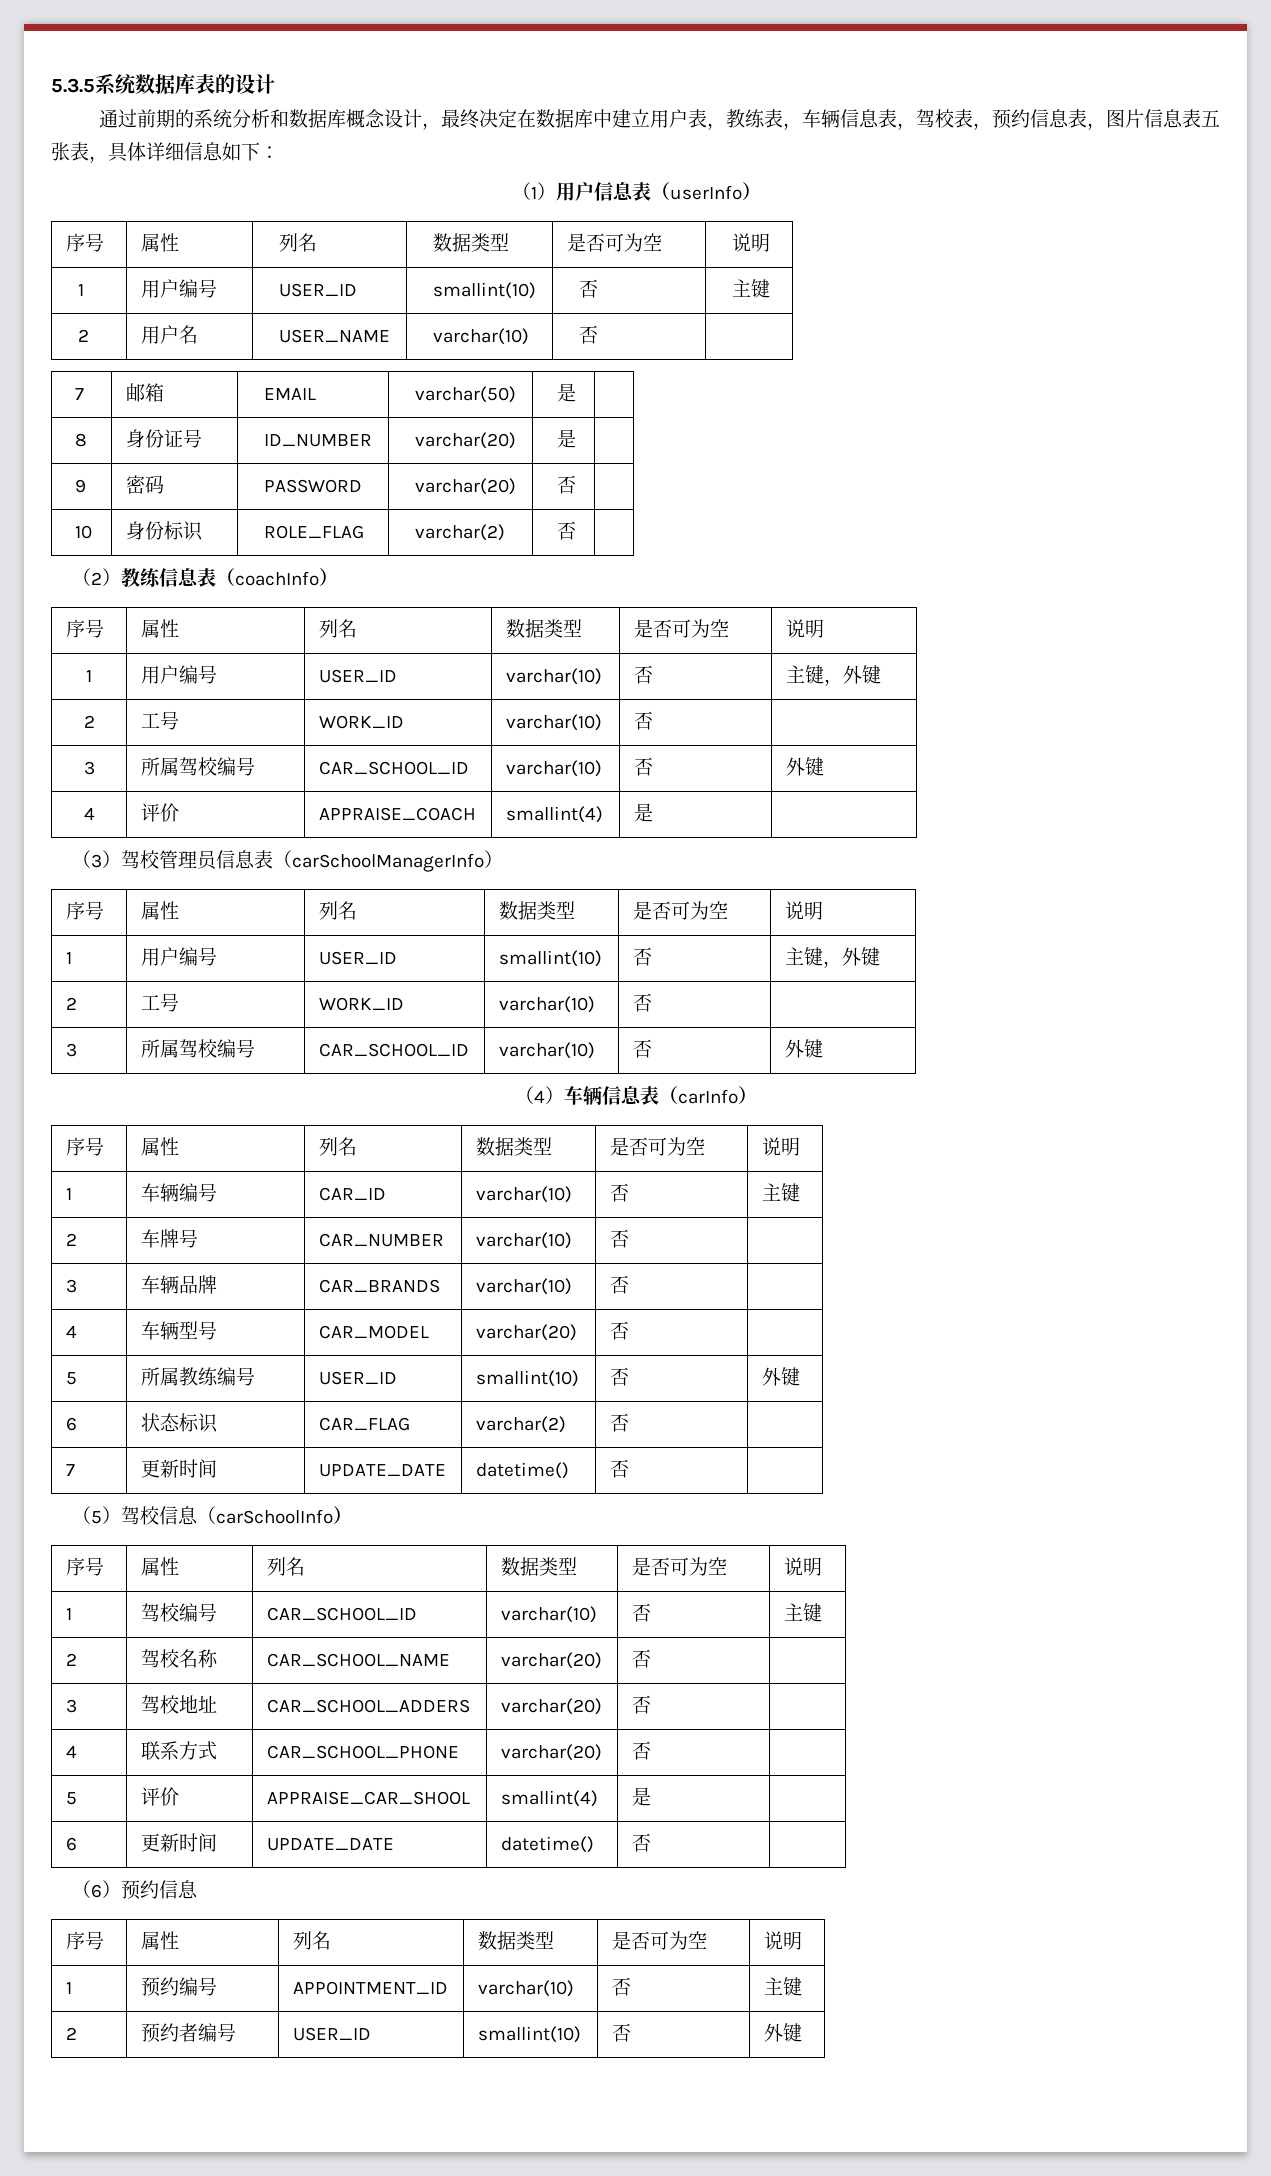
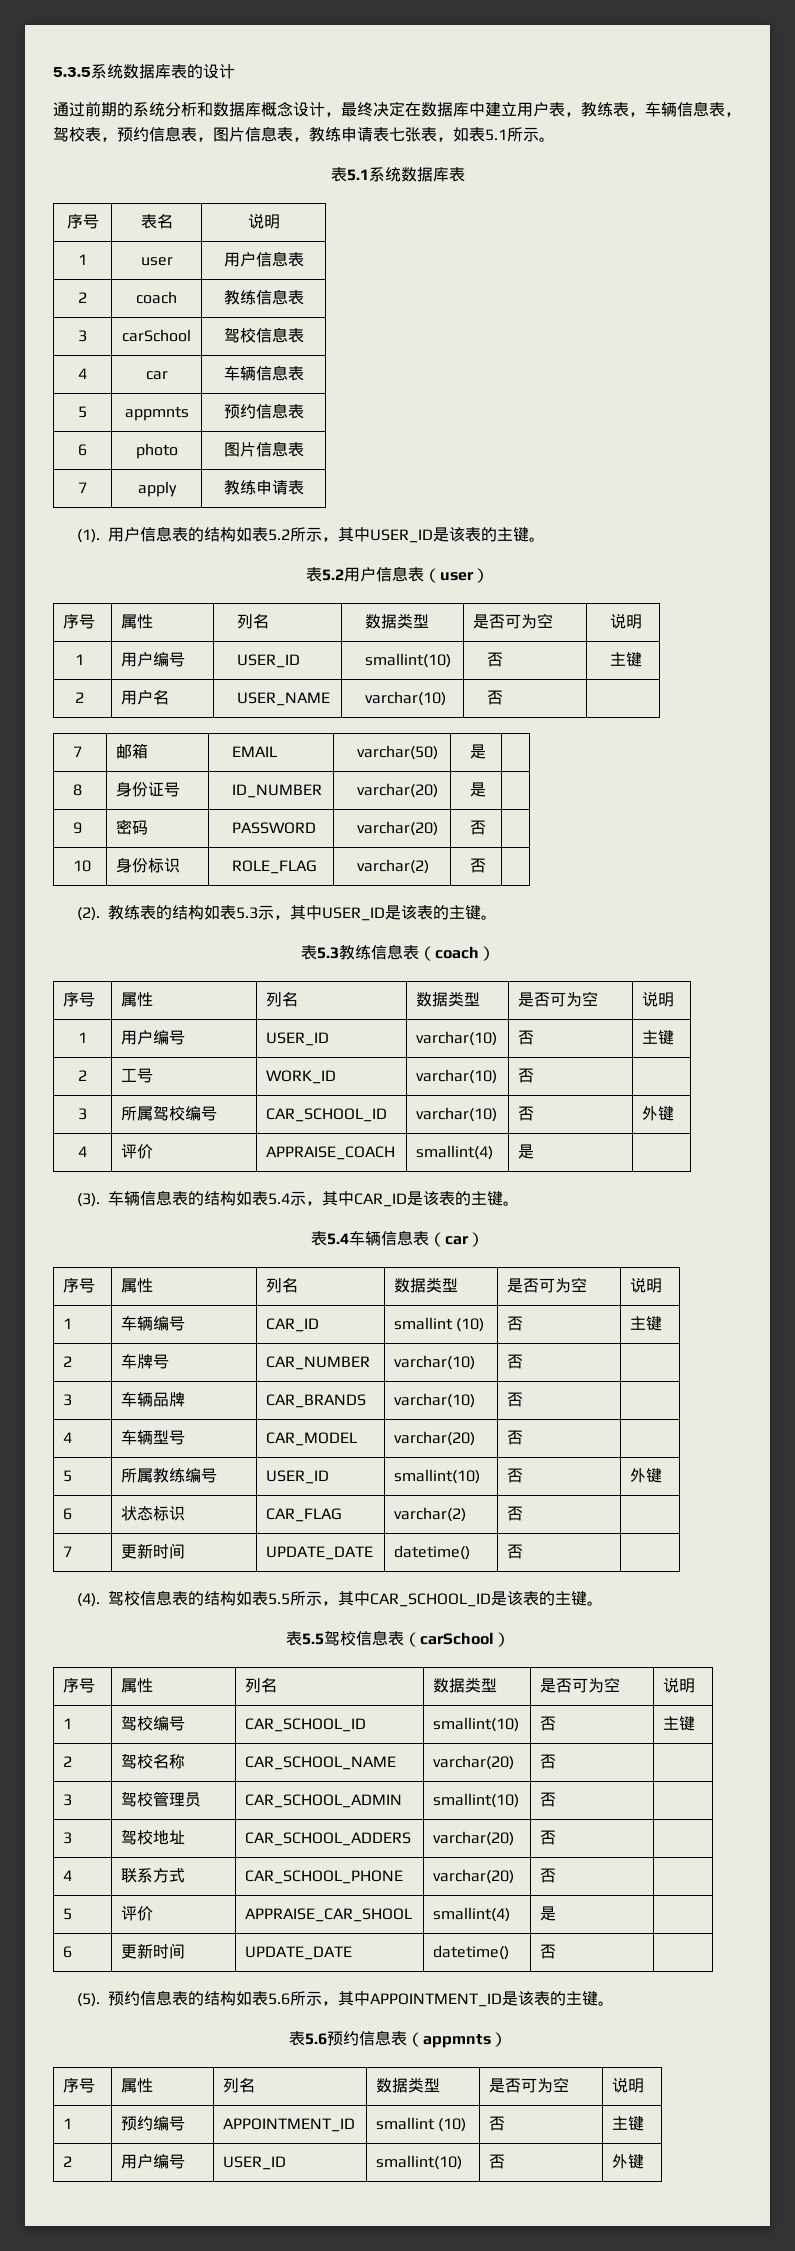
- 通过前期的系统分析和数据库概念设计，最终决定在数据库中建立用户表，教练表，车辆信息表，驾校表，预约信息表，图片信息表五张表，具体详细信息如下：
- （1）用户信息表（userInfo）
+ 通过前期的系统分析和数据库概念设计，最终决定在数据库中建立用户表，教练表，车辆信息表，驾校表，预约信息表，图片信息表，教练申请表七张表，如表5.1所示。
+ 表5.1系统数据库表
+ 序号 | 表名 | 说明
+ 1 | user | 用户信息表
+ 2 | coach | 教练信息表
+ 3 | carSchool | 驾校信息表
+ 4 | car | 车辆信息表
+ 5 | appmnts | 预约信息表
+ 6 | photo | 图片信息表
+ 7 | apply | 教练申请表
+ (1).用户信息表的结构如表5.2所示，其中USER_ID是该表的主键。
+ 表5.2用户信息表（user）
- （2）教练信息表（coachInfo）
+ (2).教练表的结构如表5.3示，其中USER_ID是该表的主键。
+ 表5.3教练信息表（coach）
- 1 | 用户编号 | USER_ID | varchar(10) | 否 | 主键，外键
+ 1 | 用户编号 | USER_ID | varchar(10) | 否 | 主键
- （3）驾校管理员信息表（carSchoolManagerInfo）
- 序号 | 属性 | 列名 | 数据类型 | 是否可为空 | 说明
- 1 | 用户编号 | USER_ID | smallint(10) | 否 | 主键，外键
- 2 | 工号 | WORK_ID | varchar(10) | 否 |
- 3 | 所属驾校编号 | CAR_SCHOOL_ID | varchar(10) | 否 | 外键
- （4）车辆信息表（carInfo）
+ (3).车辆信息表的结构如表5.4示，其中CAR_ID是该表的主键。
+ 表5.4车辆信息表（car）
- 1 | 车辆编号 | CAR_ID | varchar(10) | 否 | 主键
+ 1 | 车辆编号 | CAR_ID | smallint (10) | 否 | 主键
- （5）驾校信息（carSchoolInfo）
+ (4).驾校信息表的结构如表5.5所示，其中CAR_SCHOOL_ID是该表的主键。
+ 表5.5驾校信息表（carSchool）
- 1 | 驾校编号 | CAR_SCHOOL_ID | varchar(10) | 否 | 主键
+ 1 | 驾校编号 | CAR_SCHOOL_ID | smallint(10) | 否 | 主键
+ 3 | 驾校管理员 | CAR_SCHOOL_ADMIN | smallint(10) | 否 |
- （6）预约信息
+ (5).预约信息表的结构如表5.6所示，其中APPOINTMENT_ID是该表的主键。
+ 表5.6预约信息表（appmnts）
- 1 | 预约编号 | APPOINTMENT_ID | varchar(10) | 否 | 主键
- 2 | 预约者编号 | USER_ID | smallint(10) | 否 | 外键
+ 1 | 预约编号 | APPOINTMENT_ID | smallint (10) | 否 | 主键
+ 2 | 用户编号 | USER_ID | smallint(10) | 否 | 外键

